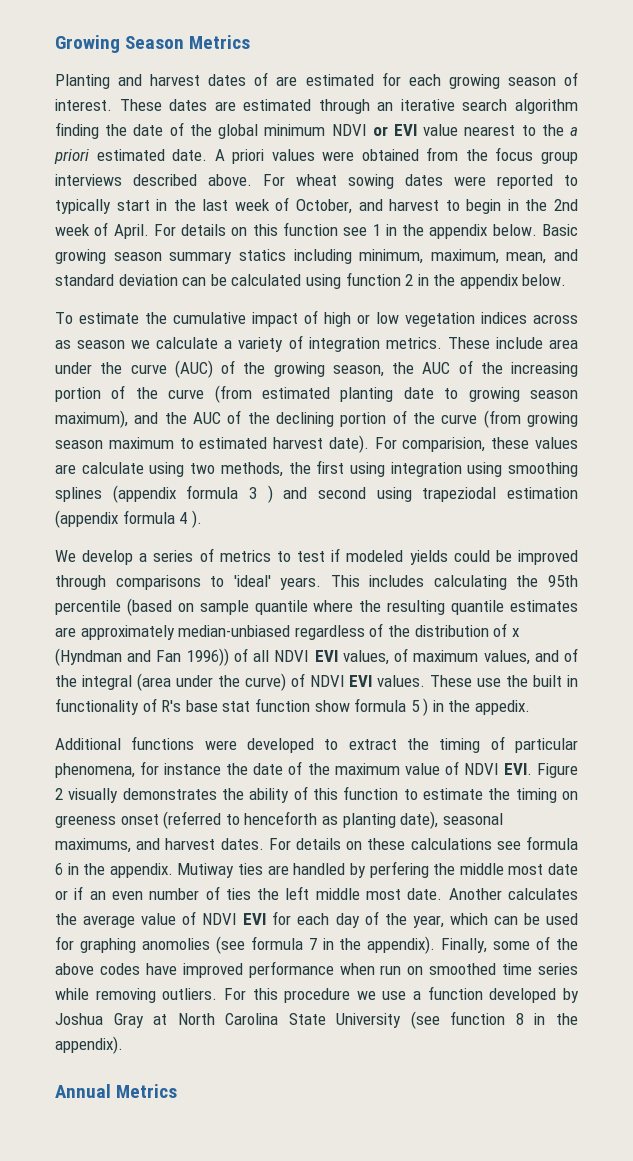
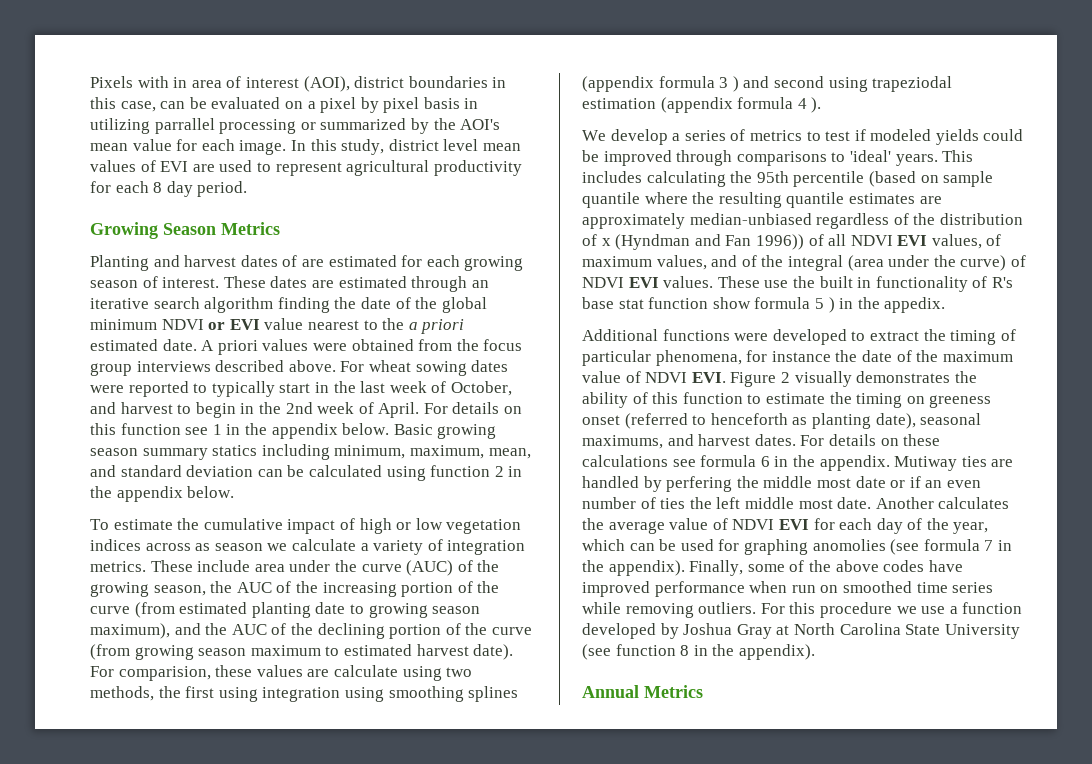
+ Pixels with in area of interest (AOI), district boundaries in this case, can be evaluated on a pixel by pixel basis in utilizing parrallel processing or summarized by the AOI's mean value for each image. In this study, district level mean values of EVI are used to represent agricultural productivity for each 8 day period.

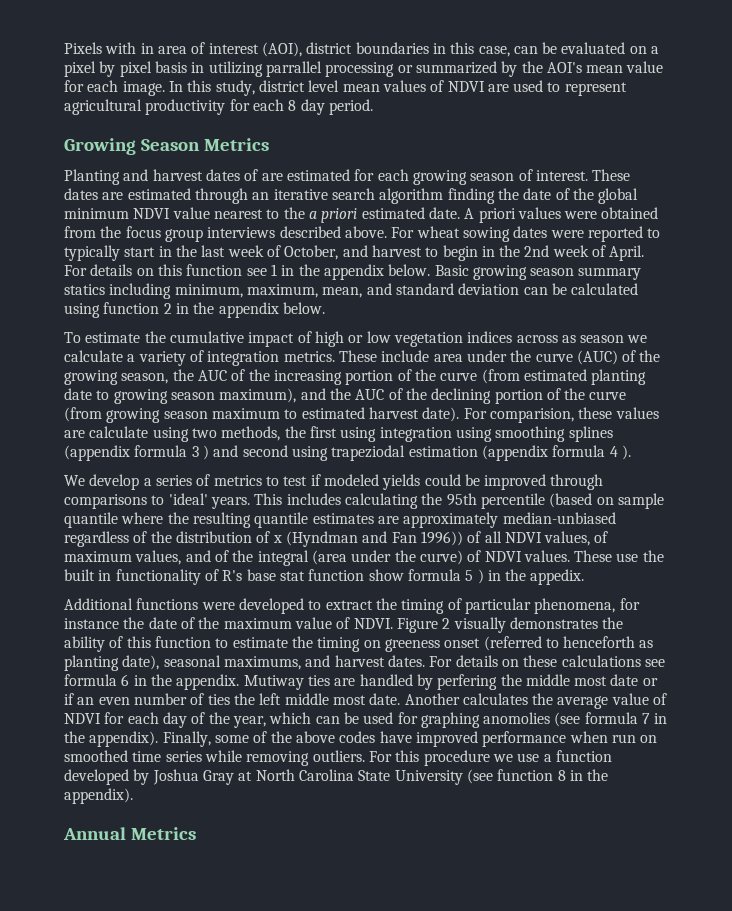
- In this study, district level mean values of EVI are used to represent agricultural productivity for each 8 day period.
+ In this study, district level mean values of NDVI are used to represent agricultural productivity for each 8 day period.
- These dates are estimated through an iterative search algorithm finding the date of the global minimum NDVI or EVI value nearest to the a priori estimated date.
+ These dates are estimated through an iterative search algorithm finding the date of the global minimum NDVI value nearest to the a priori estimated date.
- This includes calculating the 95th percentile (based on sample quantile where the resulting quantile estimates are approximately median-unbiased regardless of the distribution of x (Hyndman and Fan 1996)) of all NDVI EVI values, of maximum values, and of the integral (area under the curve) of NDVI EVI values.
+ This includes calculating the 95th percentile (based on sample quantile where the resulting quantile estimates are approximately median-unbiased regardless of the distribution of x (Hyndman and Fan 1996)) of all NDVI values, of maximum values, and of the integral (area under the curve) of NDVI values.
- Additional functions were developed to extract the timing of particular phenomena, for instance the date of the maximum value of NDVI EVI. Figure 2 visually demonstrates the ability of this function to estimate the timing on greeness onset (referred to henceforth as planting date), seasonal maximums, and harvest dates.
+ Additional functions were developed to extract the timing of particular phenomena, for instance the date of the maximum value of NDVI. Figure 2 visually demonstrates the ability of this function to estimate the timing on greeness onset (referred to henceforth as planting date), seasonal maximums, and harvest dates.
- Another calculates the average value of NDVI EVI for each day of the year, which can be used for graphing anomolies (see formula 7 in the appendix).
+ Another calculates the average value of NDVI for each day of the year, which can be used for graphing anomolies (see formula 7 in the appendix).

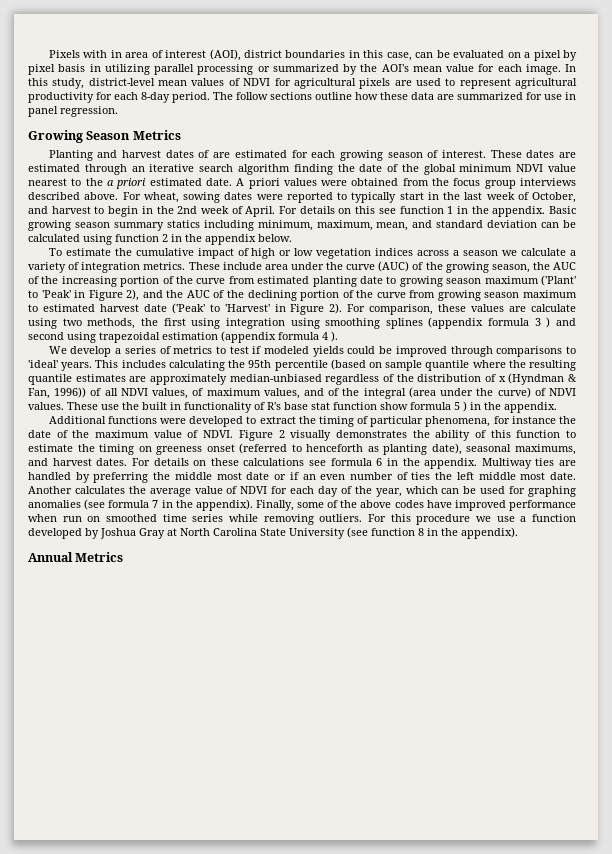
- Pixels with in area of interest (AOI), district boundaries in this case, can be evaluated on a pixel by pixel basis in utilizing parrallel processing or summarized by the AOI's mean value for each image.
+ Pixels with in area of interest (AOI), district boundaries in this case, can be evaluated on a pixel by pixel basis in utilizing parallel processing or summarized by the AOI's mean value for each image.
- In this study, district level mean values of NDVI are used to represent agricultural productivity for each 8 day period.
+ In this study, district-level mean values of NDVI for agricultural pixels are used to represent agricultural productivity for each 8-day period. The follow sections outline how these data are summarized for use in panel regression.
- For wheat sowing dates were reported to typically start in the last week of October, and harvest to begin in the 2nd week of April.
+ For wheat, sowing dates were reported to typically start in the last week of October, and harvest to begin in the 2nd week of April.
- For details on this function see 1 in the appendix below.
+ For details on this see function 1 in the appendix.
- To estimate the cumulative impact of high or low vegetation indices across as season we calculate a variety of integration metrics.
+ To estimate the cumulative impact of high or low vegetation indices across a season we calculate a variety of integration metrics.
- These include area under the curve (AUC) of the growing season, the AUC of the increasing portion of the curve (from estimated planting date to growing season maximum), and the AUC of the declining portion of the curve (from growing season maximum to estimated harvest date). For comparision, these values are calculate using two methods, the first using integration using smoothing splines (appendix formula 3 ) and second using trapeziodal estimation (appendix formula 4 ).
+ These include area under the curve (AUC) of the growing season, the AUC of the increasing portion of the curve from estimated planting date to growing season maximum ('Plant' to 'Peak' in Figure 2), and the AUC of the declining portion of the curve from growing season maximum to estimated harvest date ('Peak' to 'Harvest' in Figure 2). For comparison, these values are calculate using two methods, the first using integration using smoothing splines (appendix formula 3 ) and second using trapezoidal estimation (appendix formula 4 ).
- This includes calculating the 95th percentile (based on sample quantile where the resulting quantile estimates are approximately median-unbiased regardless of the distribution of x (Hyndman and Fan 1996)) of all NDVI values, of maximum values, and of the integral (area under the curve) of NDVI values.
+ This includes calculating the 95th percentile (based on sample quantile where the resulting quantile estimates are approximately median-unbiased regardless of the distribution of x (Hyndman & Fan, 1996)) of all NDVI values, of maximum values, and of the integral (area under the curve) of NDVI values.
- These use the built in functionality of R's base stat function show formula 5 ) in the appedix.
+ These use the built in functionality of R's base stat function show formula 5 ) in the appendix.
- Mutiway ties are handled by perfering the middle most date or if an even number of ties the left middle most date.
+ Multiway ties are handled by preferring the middle most date or if an even number of ties the left middle most date.
- Another calculates the average value of NDVI for each day of the year, which can be used for graphing anomolies (see formula 7 in the appendix).
+ Another calculates the average value of NDVI for each day of the year, which can be used for graphing anomalies (see formula 7 in the appendix).

